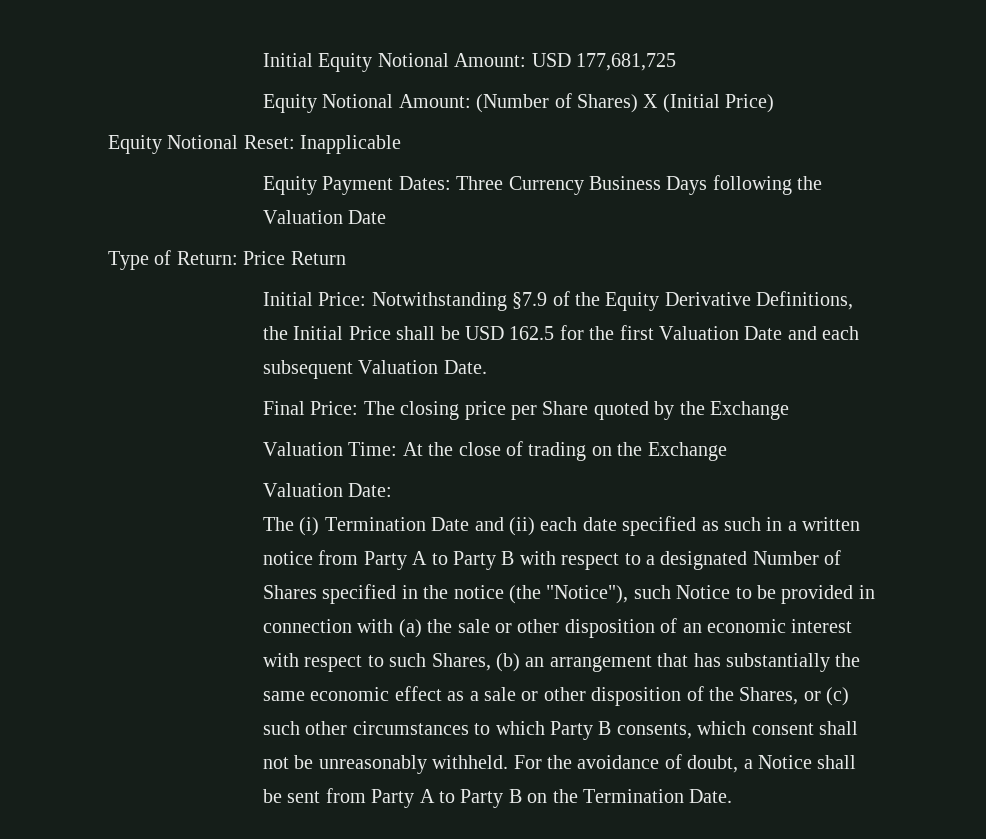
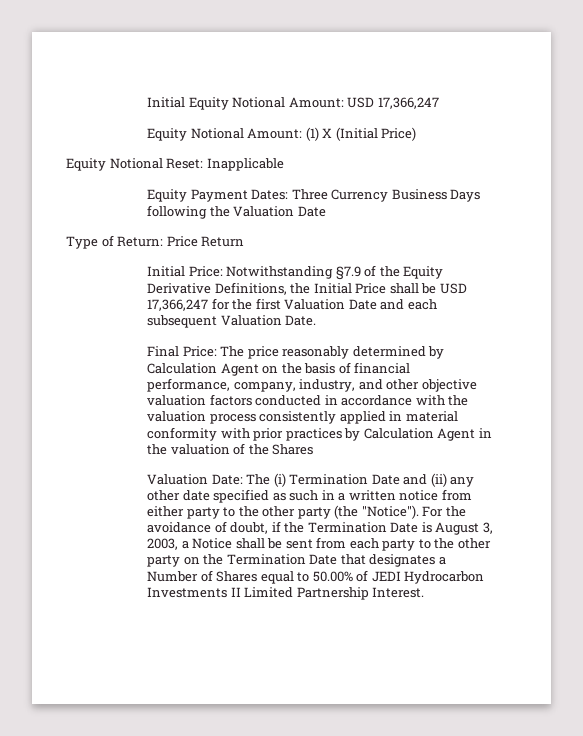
- Initial Equity Notional Amount: USD 177,681,725
- Equity Notional Amount: (Number of Shares) X (Initial Price)
+ Initial Equity Notional Amount: USD 17,366,247
+ Equity Notional Amount: (1) X (Initial Price)
- Initial Price: Notwithstanding §7.9 of the Equity Derivative Definitions, the Initial Price shall be USD 162.5 for the first Valuation Date and each subsequent Valuation Date.
+ Initial Price: Notwithstanding §7.9 of the Equity Derivative Definitions, the Initial Price shall be USD 17,366,247 for the first Valuation Date and each subsequent Valuation Date.
- Final Price: The closing price per Share quoted by the Exchange
- Valuation Time: At the close of trading on the Exchange
+ Final Price: The price reasonably determined by Calculation Agent on the basis of financial performance, company, industry, and other objective valuation factors conducted in accordance with the valuation process consistently applied in material conformity with prior practices by Calculation Agent in the valuation of the Shares
- Valuation Date:
- The (i) Termination Date and (ii) each date specified as such in a written notice from Party A to Party B with respect to a designated Number of Shares specified in the notice (the "Notice"), such Notice to be provided in connection with (a) the sale or other disposition of an economic interest with respect to such Shares, (b) an arrangement that has substantially the same economic effect as a sale or other disposition of the Shares, or (c) such other circumstances to which Party B consents, which consent shall not be unreasonably withheld.
+ Valuation Date: The (i) Termination Date and (ii) any other date specified as such in a written notice from either party to the other party (the "Notice").
- For the avoidance of doubt, a Notice shall be sent from Party A to Party B on the Termination Date.
+ For the avoidance of doubt, if the Termination Date is August 3, 2003, a Notice shall be sent from each party to the other party on the Termination Date that designates a Number of Shares equal to 50.00% of JEDI Hydrocarbon Investments II Limited Partnership Interest.

